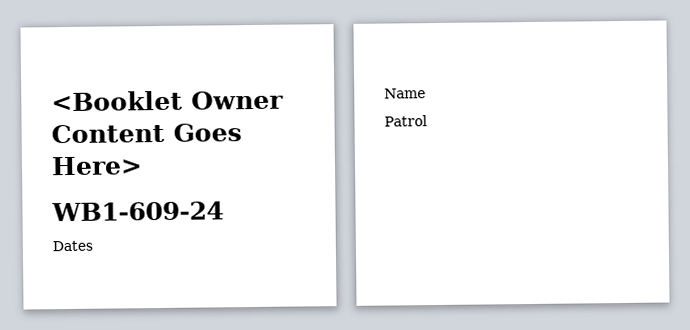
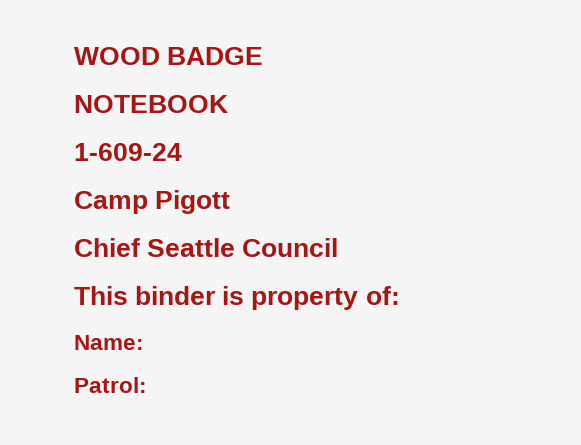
- <Booklet Owner Content Goes Here>
- WB1-609-24
- Dates
- Name
- Patrol
+ WOOD BADGE
+ NOTEBOOK
+ 1-609-24
+ Camp Pigott
+ Chief Seattle Council
+ This binder is property of:
+ Name:
+ Patrol:

